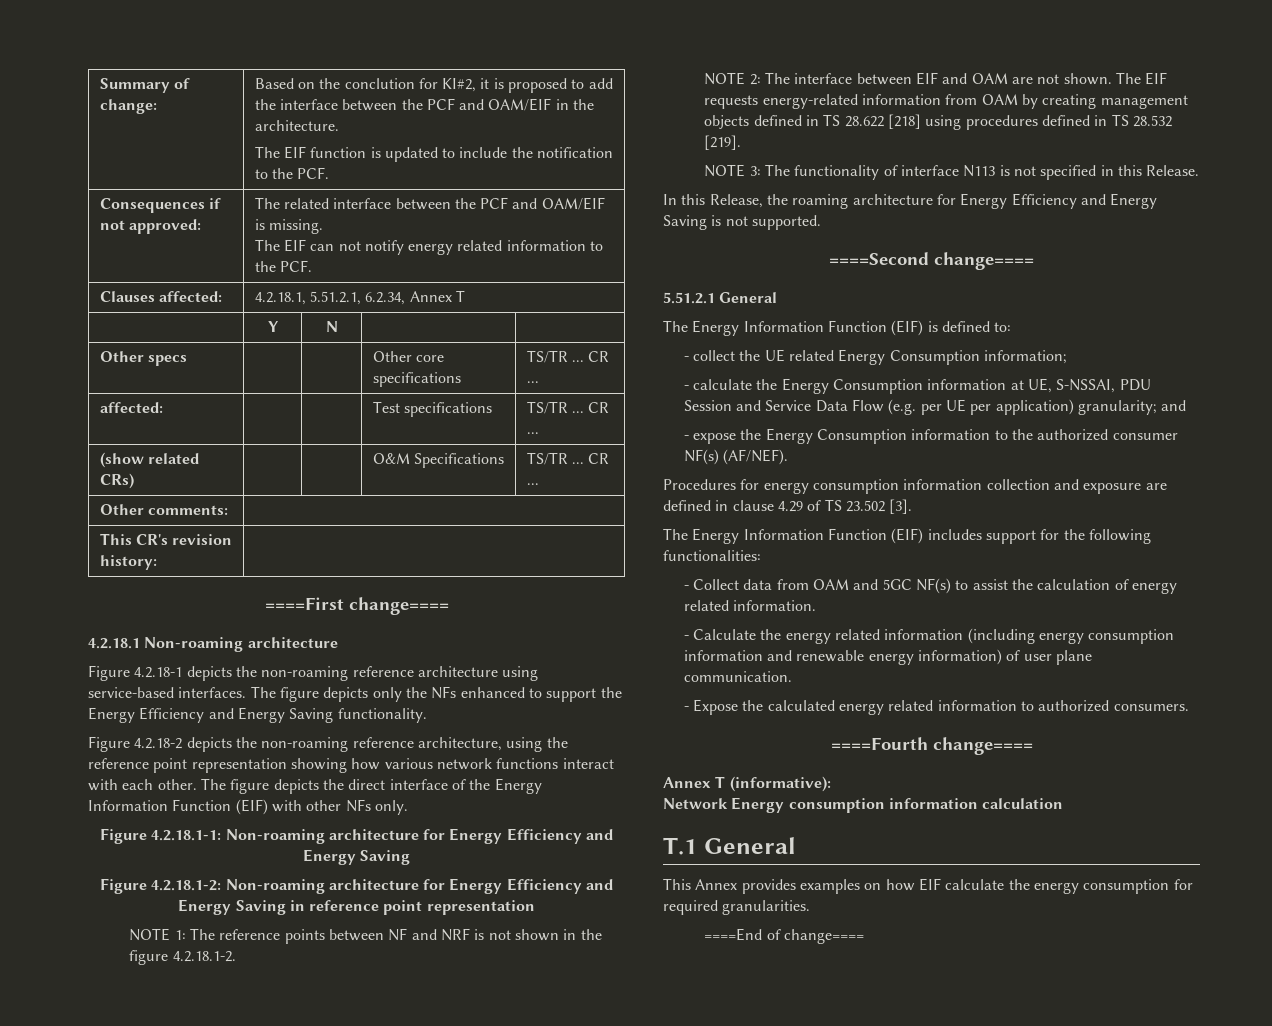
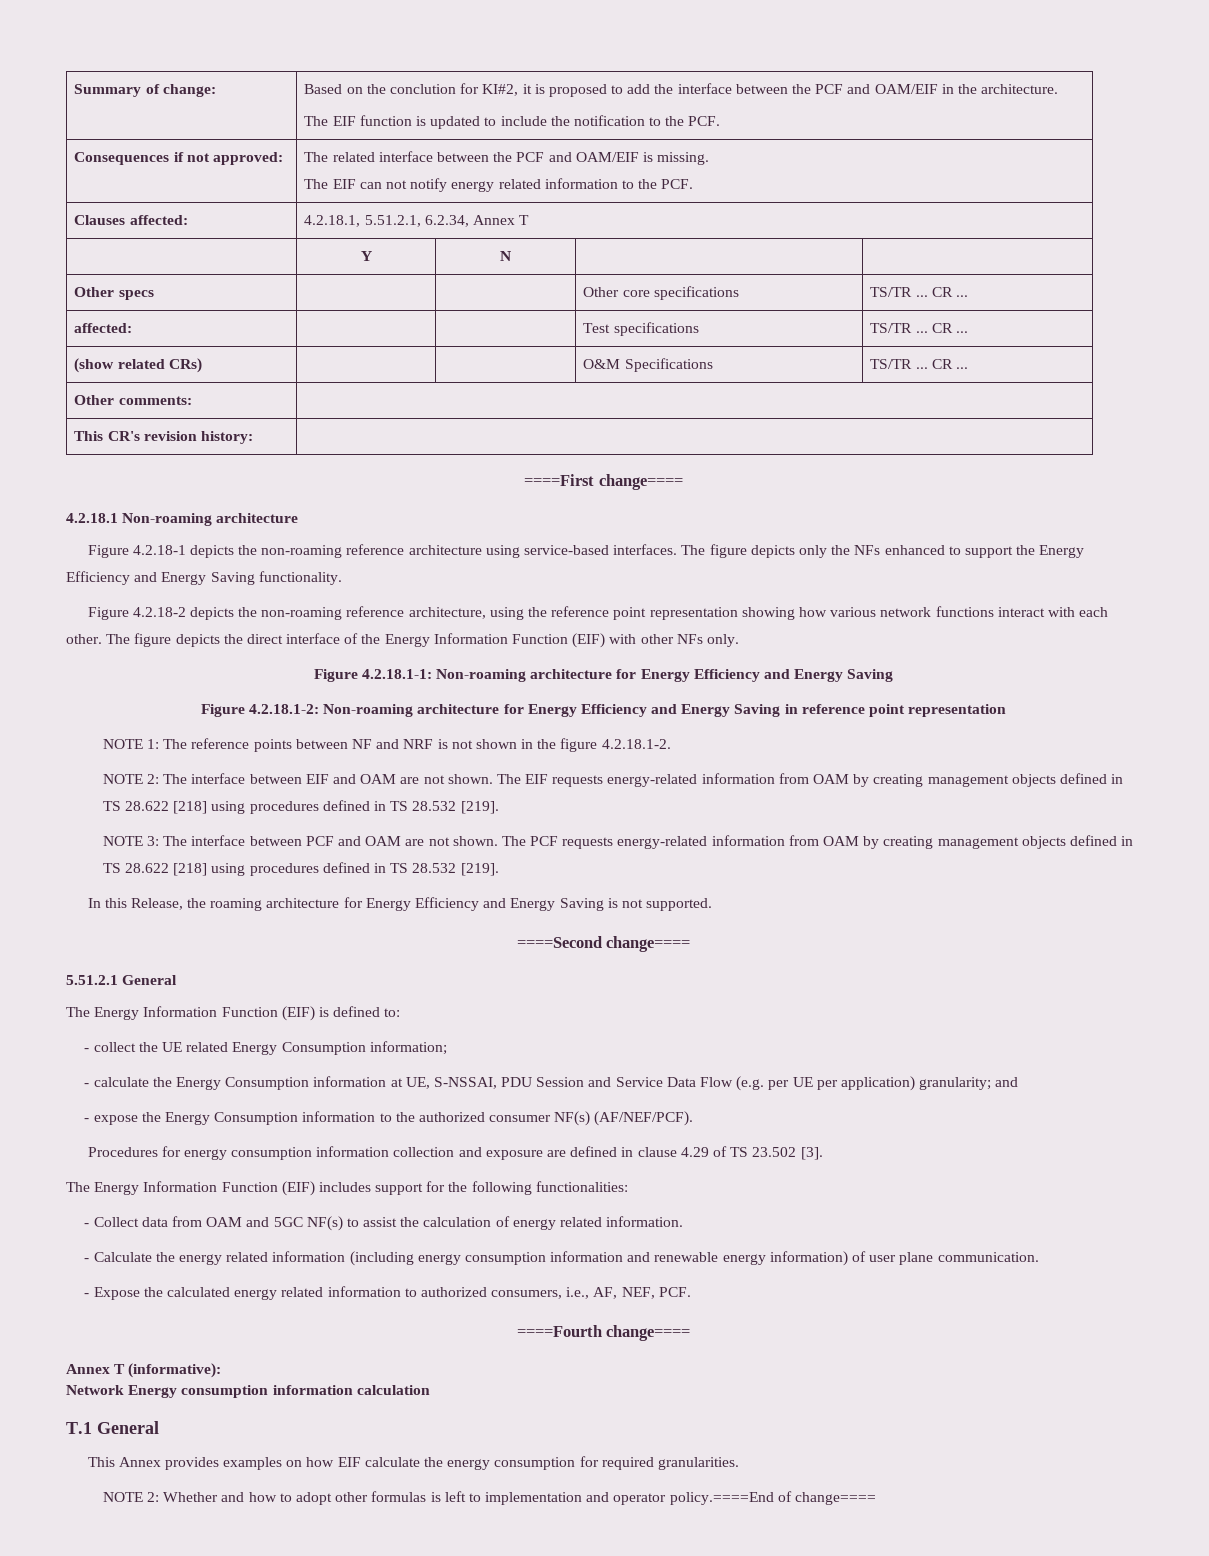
- NOTE 3: The functionality of interface N113 is not specified in this Release.
+ NOTE 3: The interface between PCF and OAM are not shown. The PCF requests energy-related information from OAM by creating management objects defined in TS 28.622 [218] using procedures defined in TS 28.532 [219].
- - expose the Energy Consumption information to the authorized consumer NF(s) (AF/NEF).
+ - expose the Energy Consumption information to the authorized consumer NF(s) (AF/NEF/PCF).
- - Expose the calculated energy related information to authorized consumers.
+ - Expose the calculated energy related information to authorized consumers, i.e., AF, NEF, PCF.
- ====End of change====
+ NOTE 2: Whether and how to adopt other formulas is left to implementation and operator policy.====End of change====

